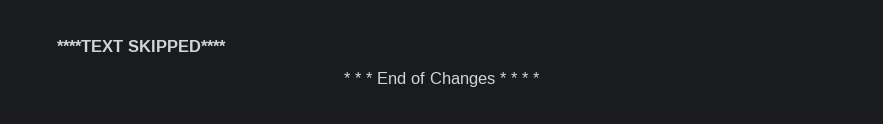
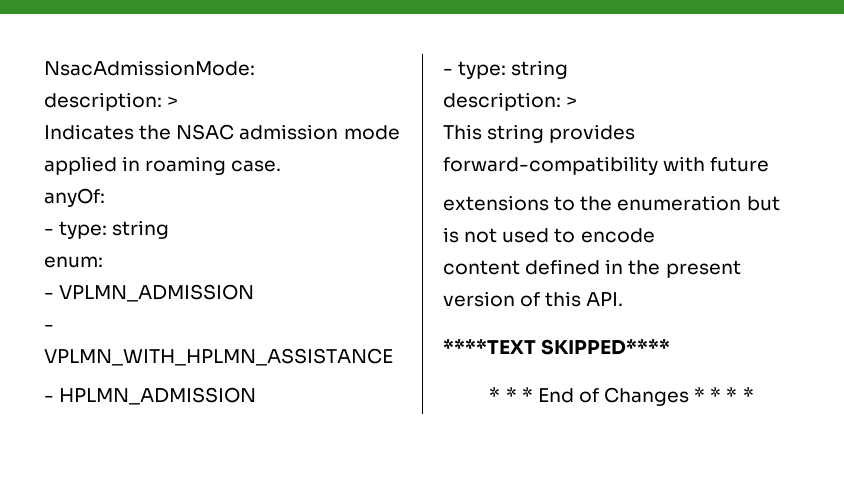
+ NsacAdmissionMode:
+ description: >
+ Indicates the NSAC admission mode applied in roaming case.
+ anyOf:
+ - type: string
+ enum:
+ - VPLMN_ADMISSION
+ - VPLMN_WITH_HPLMN_ASSISTANCE
+ - HPLMN_ADMISSION
+ - type: string
+ description: >
+ This string provides forward-compatibility with future
+ extensions to the enumeration but is not used to encode
+ content defined in the present version of this API.

